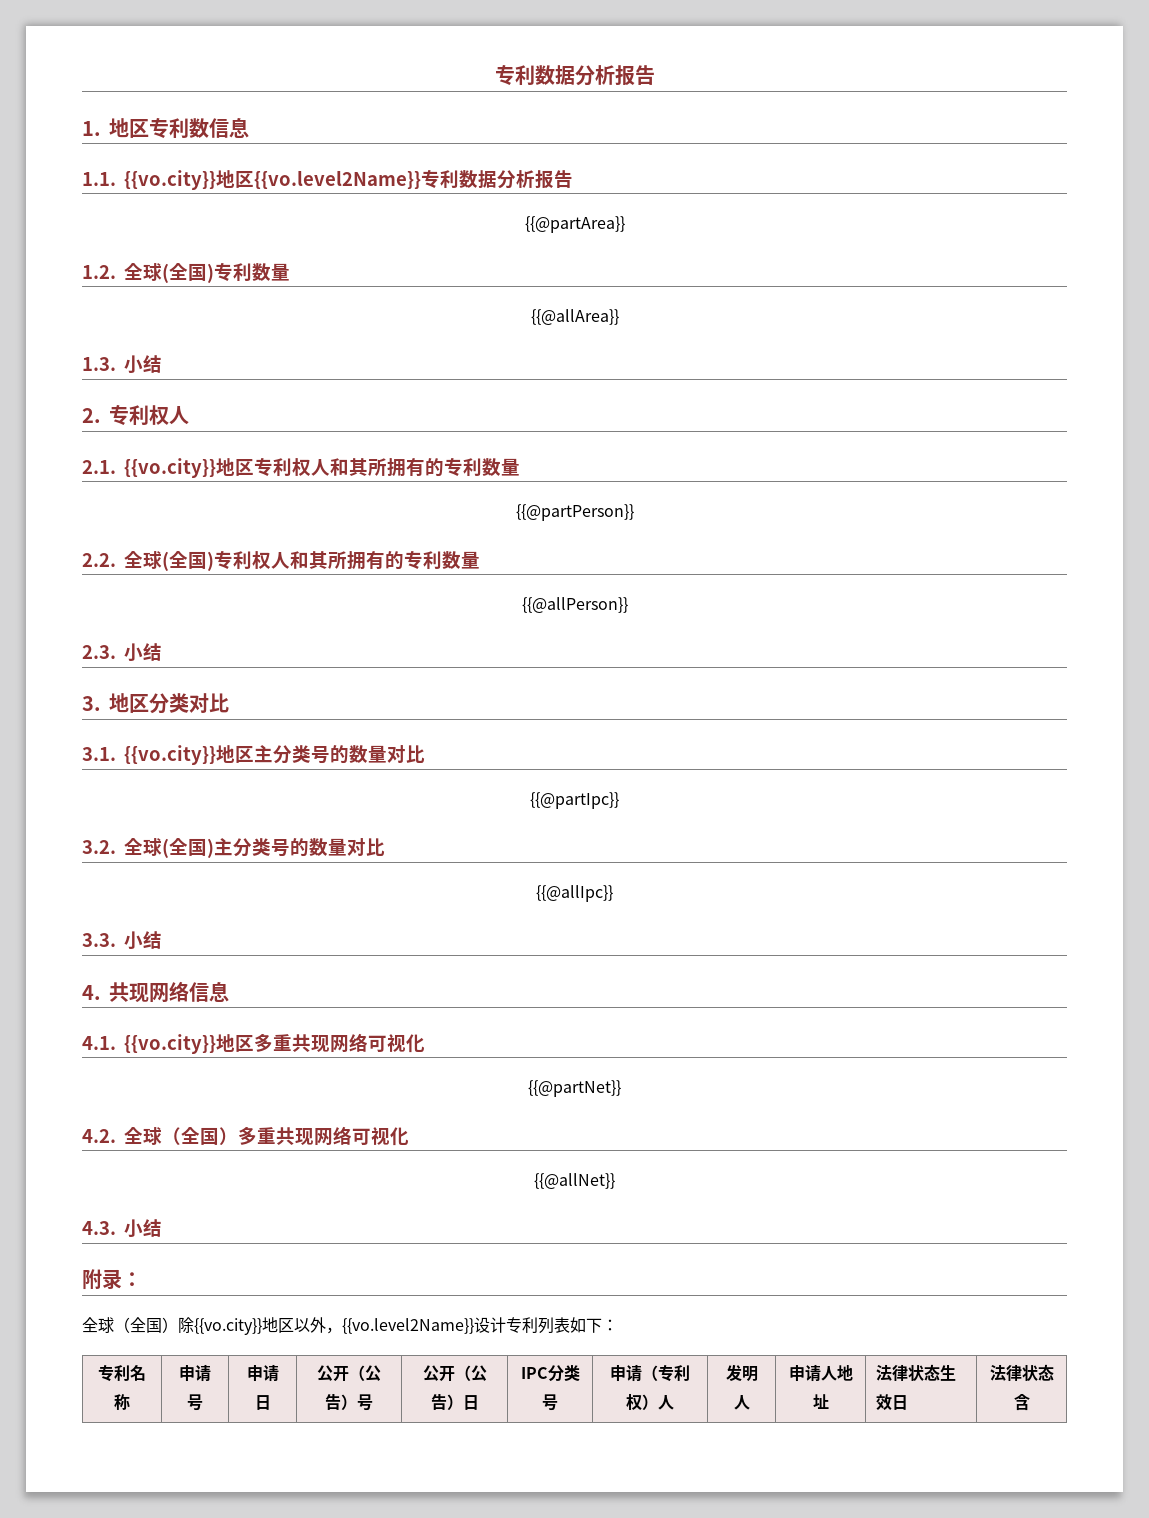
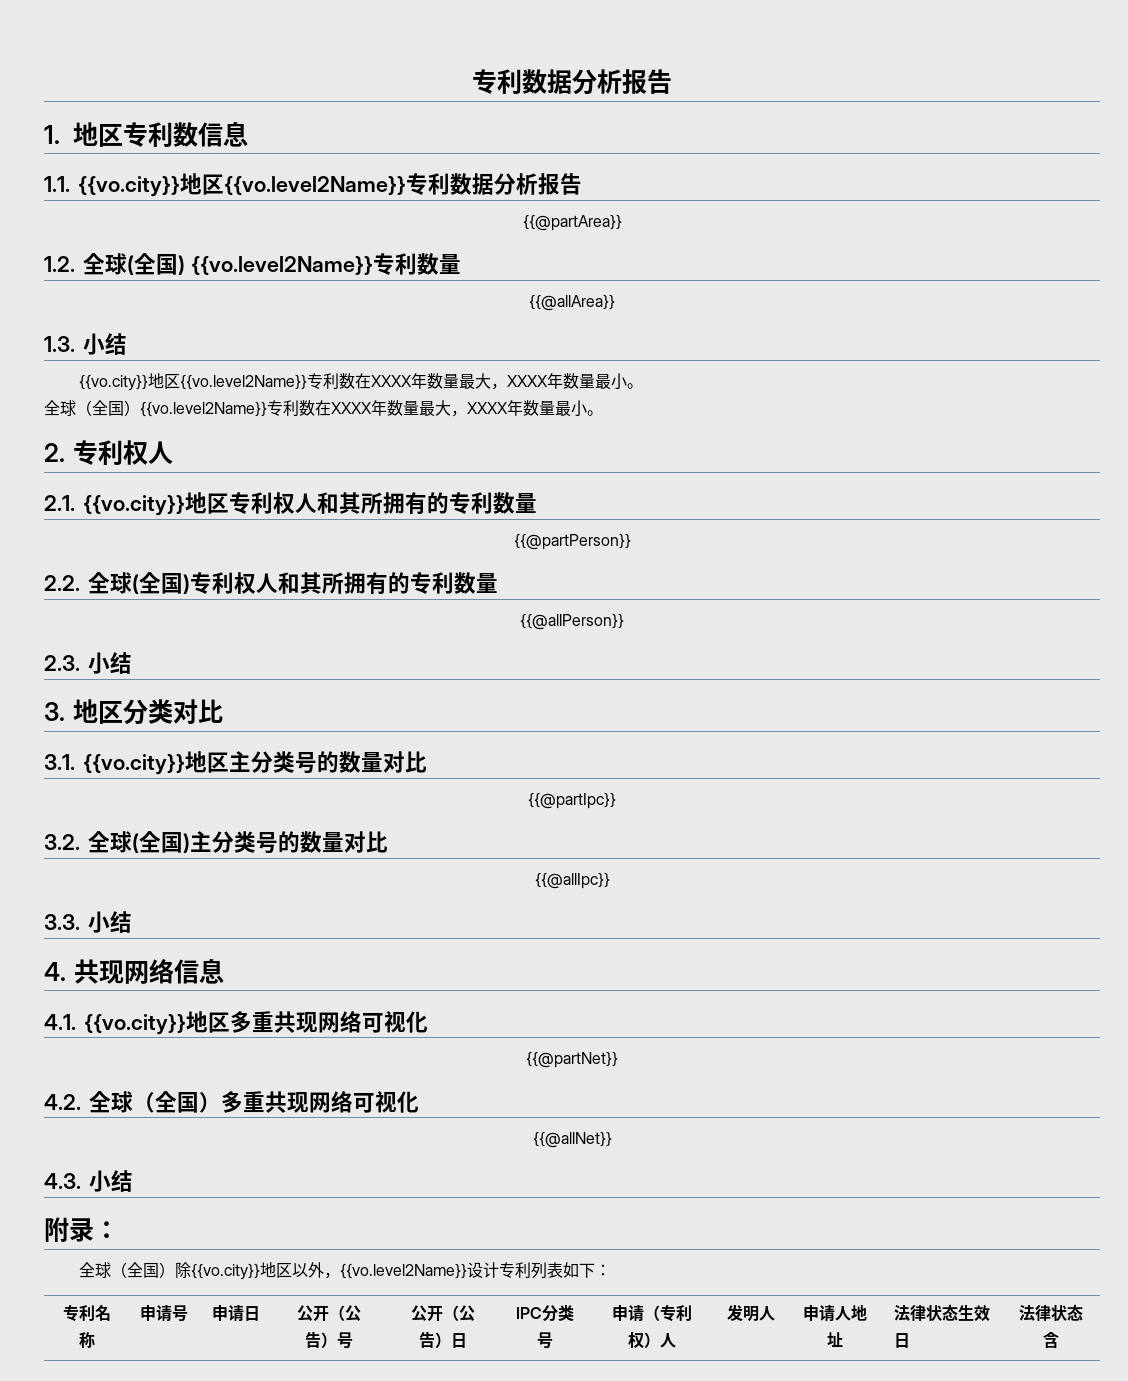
- 1.2.全球(全国)专利数量
+ 1.2.全球(全国) {{vo.level2Name}}专利数量
+ {{vo.city}}地区{{vo.level2Name}}专利数在XXXX年数量最大，XXXX年数量最小。
+ 全球（全国）{{vo.level2Name}}专利数在XXXX年数量最大，XXXX年数量最小。

